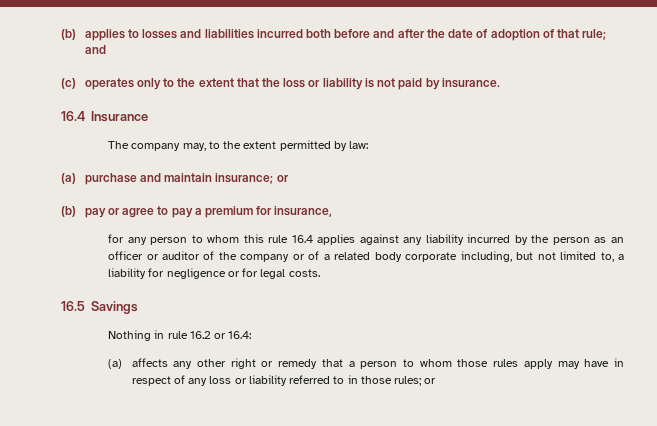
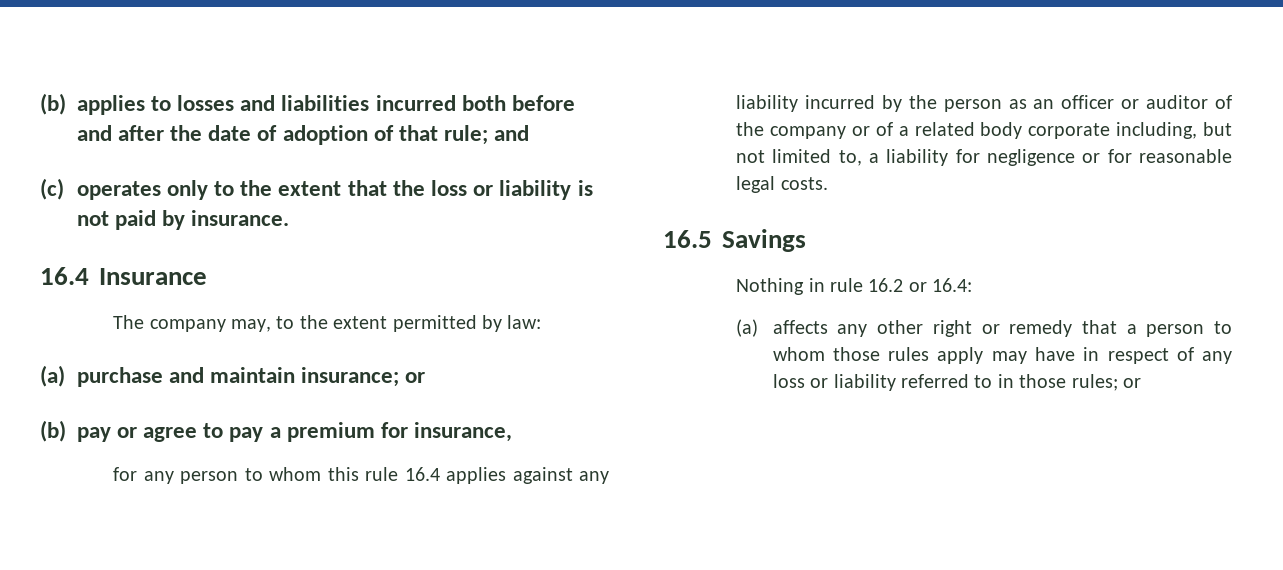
- for any person to whom this rule 16.4 applies against any liability incurred by the person as an officer or auditor of the company or of a related body corporate including, but not limited to, a liability for negligence or for legal costs.
+ for any person to whom this rule 16.4 applies against any liability incurred by the person as an officer or auditor of the company or of a related body corporate including, but not limited to, a liability for negligence or for reasonable legal costs.

